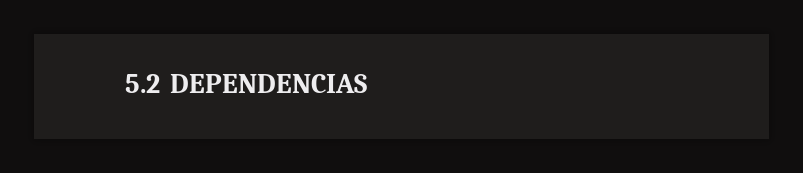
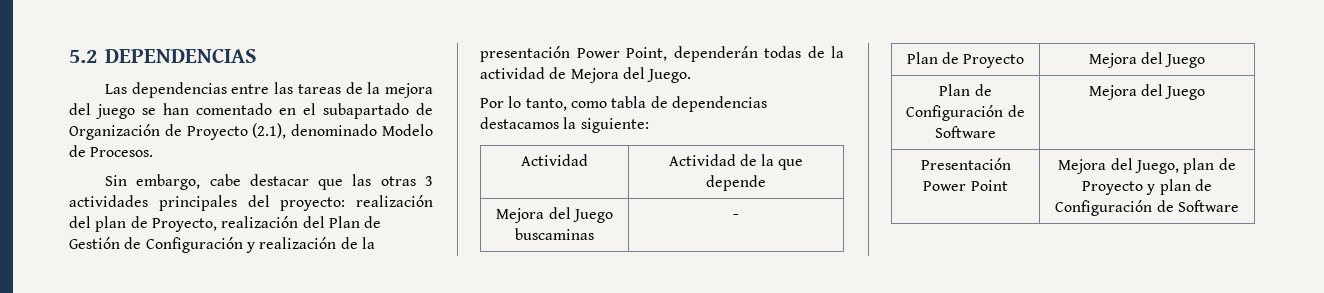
+ Las dependencias entre las tareas de la mejora del juego se han comentado en el subapartado de Organización de Proyecto (2.1), denominado Modelo de Procesos.
+ Sin embargo, cabe destacar que las otras 3 actividades principales del proyecto: realización del plan de Proyecto, realización del Plan de Gestión de Configuración y realización de la presentación Power Point, dependerán todas de la actividad de Mejora del Juego.
+ Por lo tanto, como tabla de dependencias destacamos la siguiente:
+ Actividad | Actividad de la que depende
+ Mejora del Juego buscaminas | -
+ Plan de Proyecto | Mejora del Juego
+ Plan de Configuración de Software | Mejora del Juego
+ Presentación Power Point | Mejora del Juego, plan de Proyecto y plan de Configuración de Software

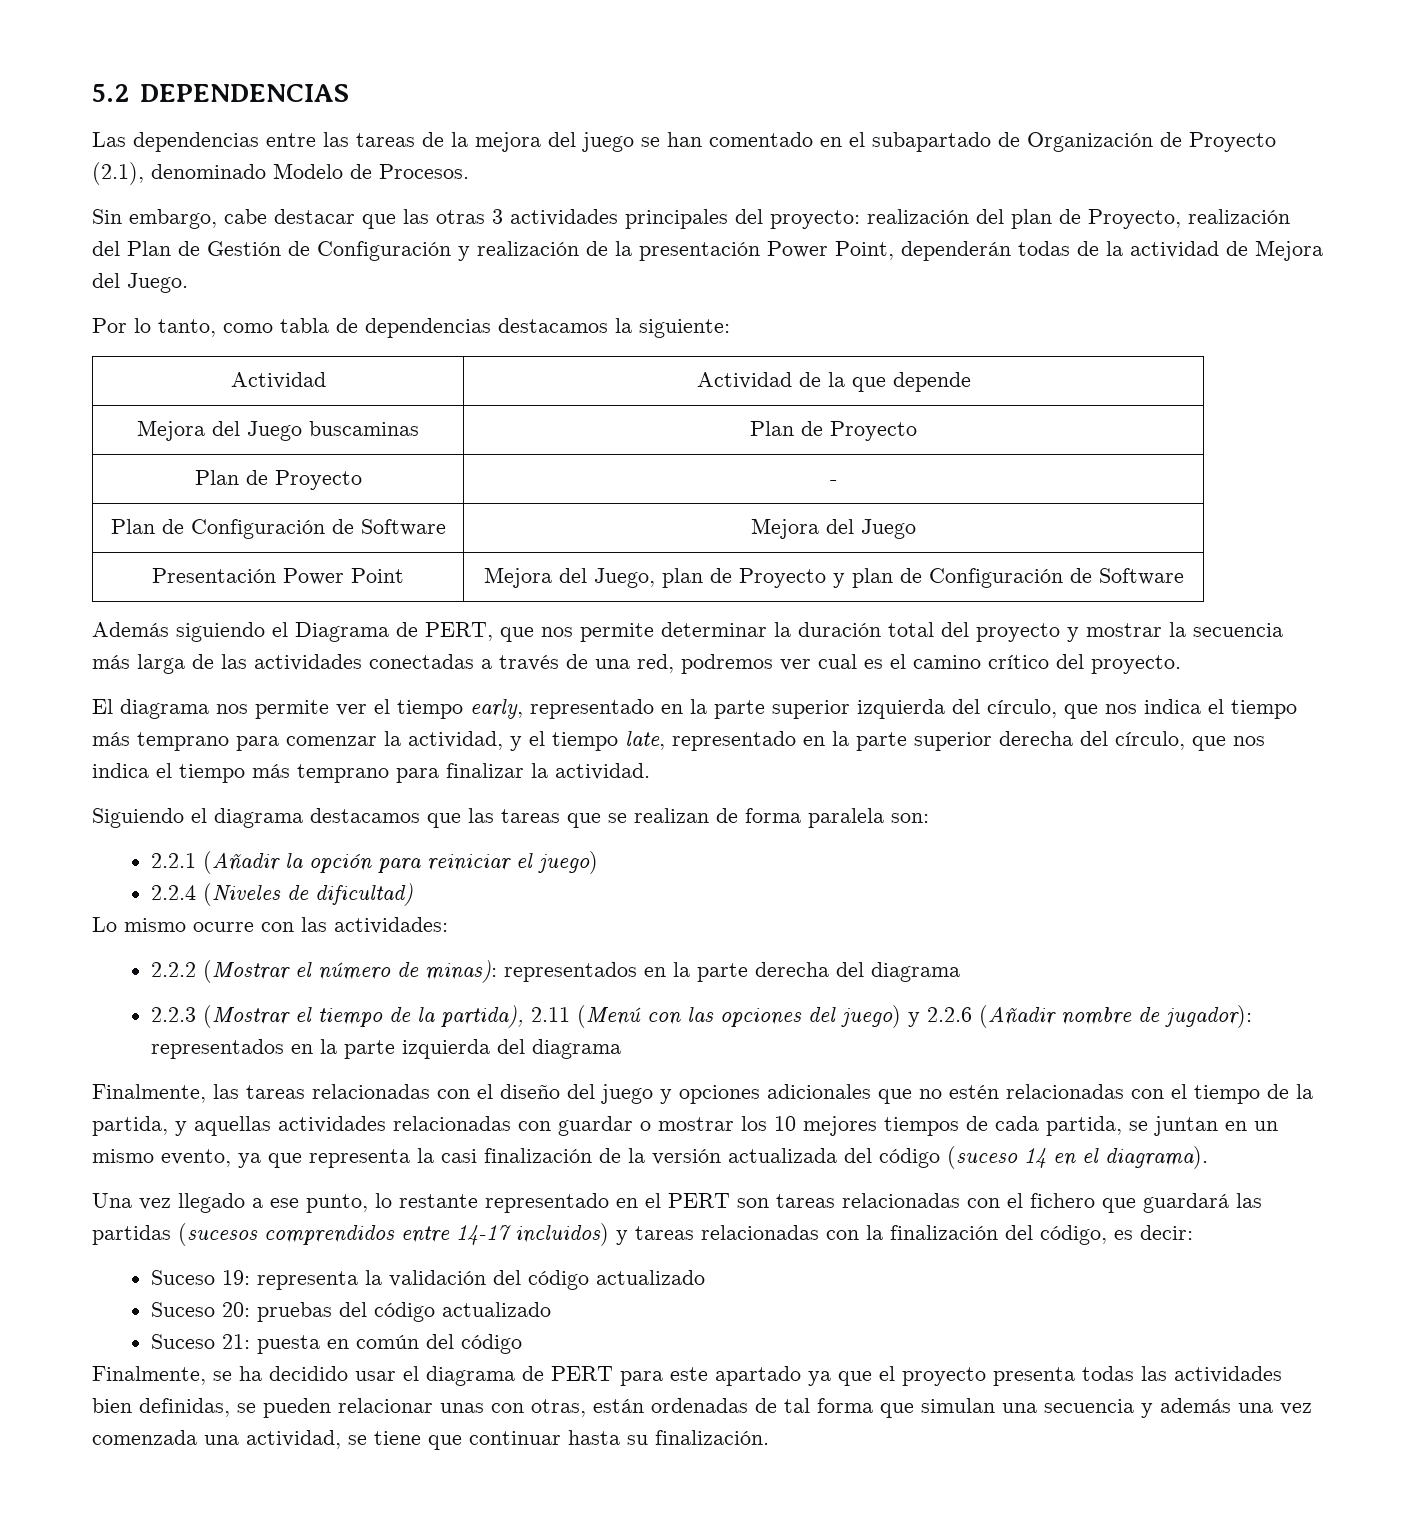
- Mejora del Juego buscaminas | -
+ Mejora del Juego buscaminas | Plan de Proyecto
- Plan de Proyecto | Mejora del Juego
+ Plan de Proyecto | -
+ Además siguiendo el Diagrama de PERT, que nos permite determinar la duración total del proyecto y mostrar la secuencia más larga de las actividades conectadas a través de una red, podremos ver cual es el camino crítico del proyecto.
+ El diagrama nos permite ver el tiempo early, representado en la parte superior izquierda del círculo, que nos indica el tiempo más temprano para comenzar la actividad, y el tiempo late, representado en la parte superior derecha del círculo, que nos indica el tiempo más temprano para finalizar la actividad.
+ Siguiendo el diagrama destacamos que las tareas que se realizan de forma paralela son:
+ 2.2.1 (Añadir la opción para reiniciar el juego)
+ 2.2.4 (Niveles de dificultad)
+ Lo mismo ocurre con las actividades:
+ 2.2.2 (Mostrar el número de minas): representados en la parte derecha del diagrama
+ 2.2.3 (Mostrar el tiempo de la partida), 2.11 (Menú con las opciones del juego) y 2.2.6 (Añadir nombre de jugador): representados en la parte izquierda del diagrama
+ Finalmente, las tareas relacionadas con el diseño del juego y opciones adicionales que no estén relacionadas con el tiempo de la partida, y aquellas actividades relacionadas con guardar o mostrar los 10 mejores tiempos de cada partida, se juntan en un mismo evento, ya que representa la casi finalización de la versión actualizada del código (suceso 14 en el diagrama).
+ Una vez llegado a ese punto, lo restante representado en el PERT son tareas relacionadas con el fichero que guardará las partidas (sucesos comprendidos entre 14-17 incluidos) y tareas relacionadas con la finalización del código, es decir:
+ Suceso 19: representa la validación del código actualizado
+ Suceso 20: pruebas del código actualizado
+ Suceso 21: puesta en común del código
+ Finalmente, se ha decidido usar el diagrama de PERT para este apartado ya que el proyecto presenta todas las actividades bien definidas, se pueden relacionar unas con otras, están ordenadas de tal forma que simulan una secuencia y además una vez comenzada una actividad, se tiene que continuar hasta su finalización.

